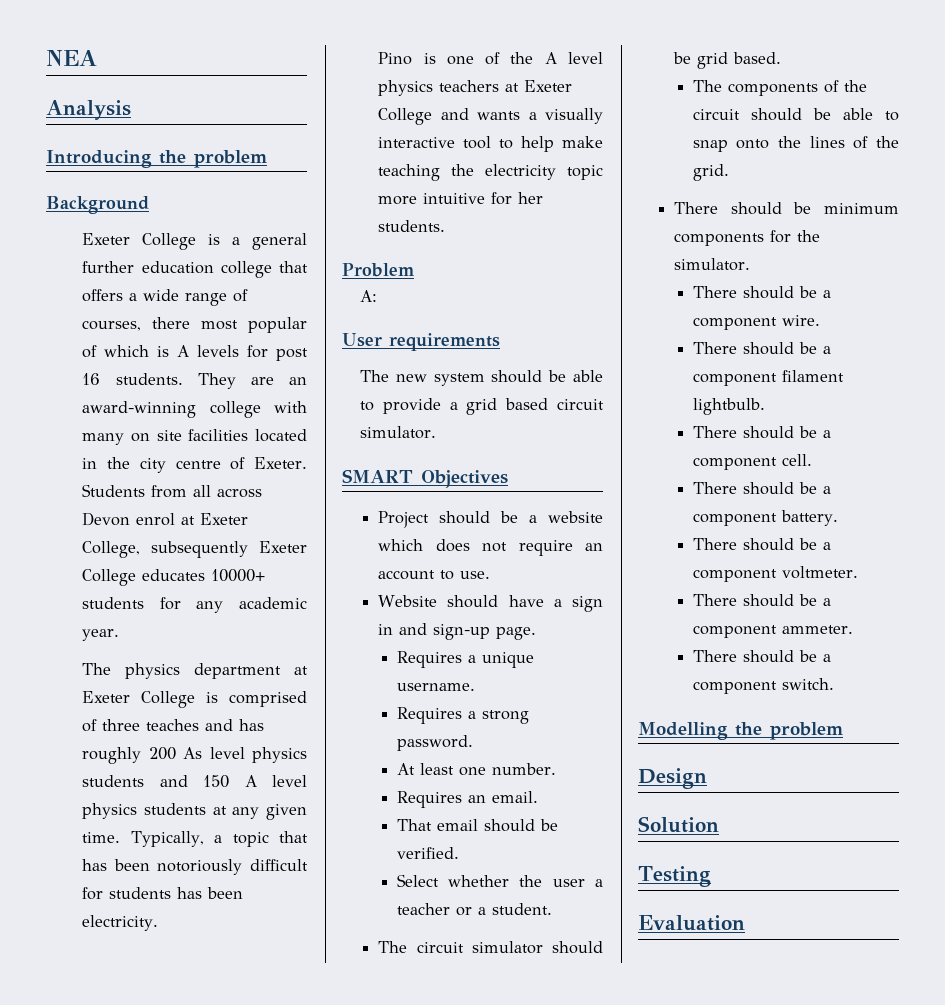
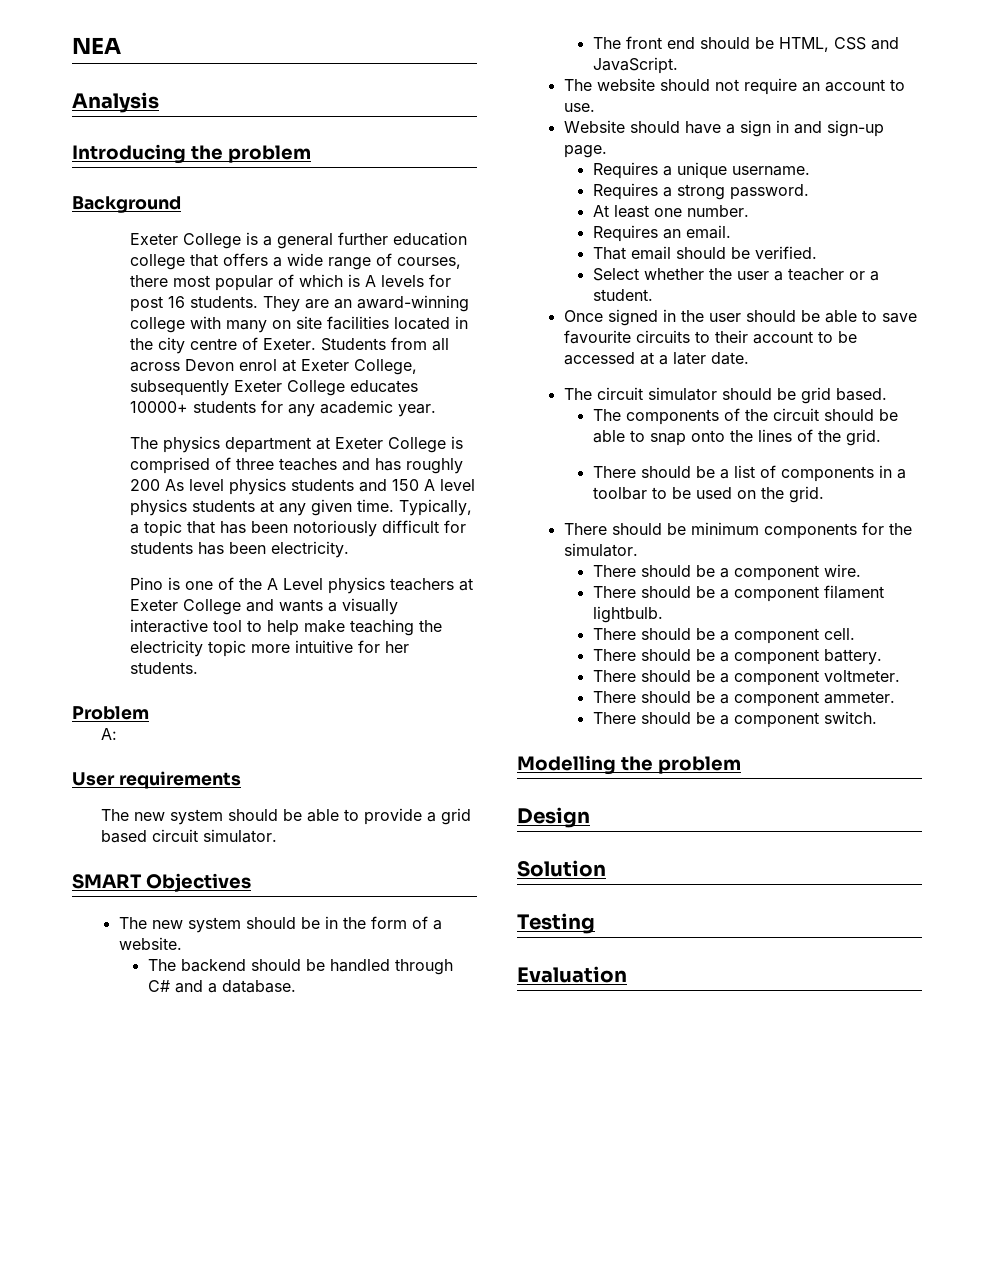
- Pino is one of the A level physics teachers at Exeter College and wants a visually interactive tool to help make teaching the electricity topic more intuitive for her students.
+ Pino is one of the A Level physics teachers at Exeter College and wants a visually interactive tool to help make teaching the electricity topic more intuitive for her students.
- Project should be a website which does not require an account to use.
+ The new system should be in the form of a website.
+ The backend should be handled through C# and a database.
+ The front end should be HTML, CSS and JavaScript.
+ The website should not require an account to use.
+ Once signed in the user should be able to save favourite circuits to their account to be accessed at a later date.
+ There should be a list of components in a toolbar to be used on the grid.

